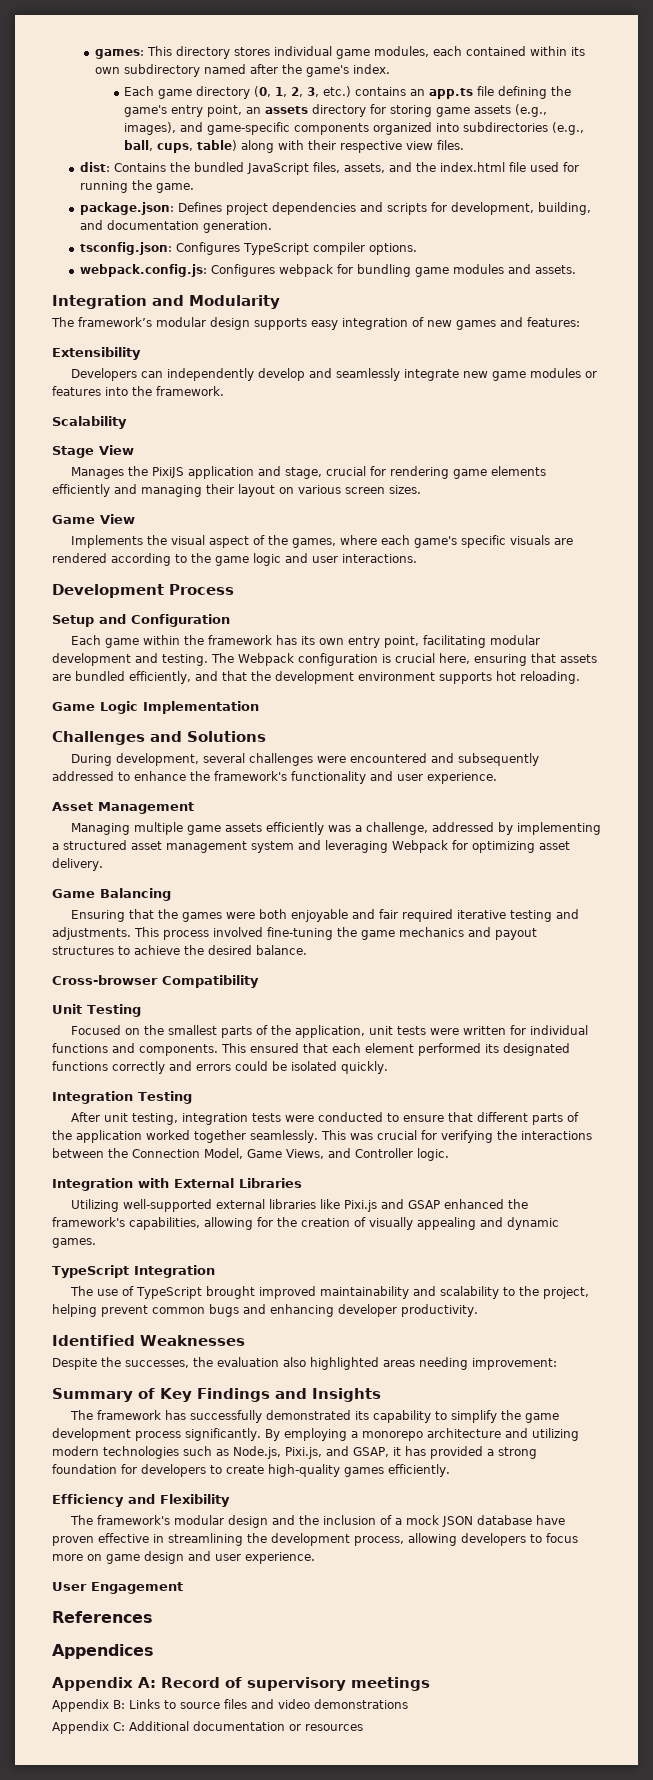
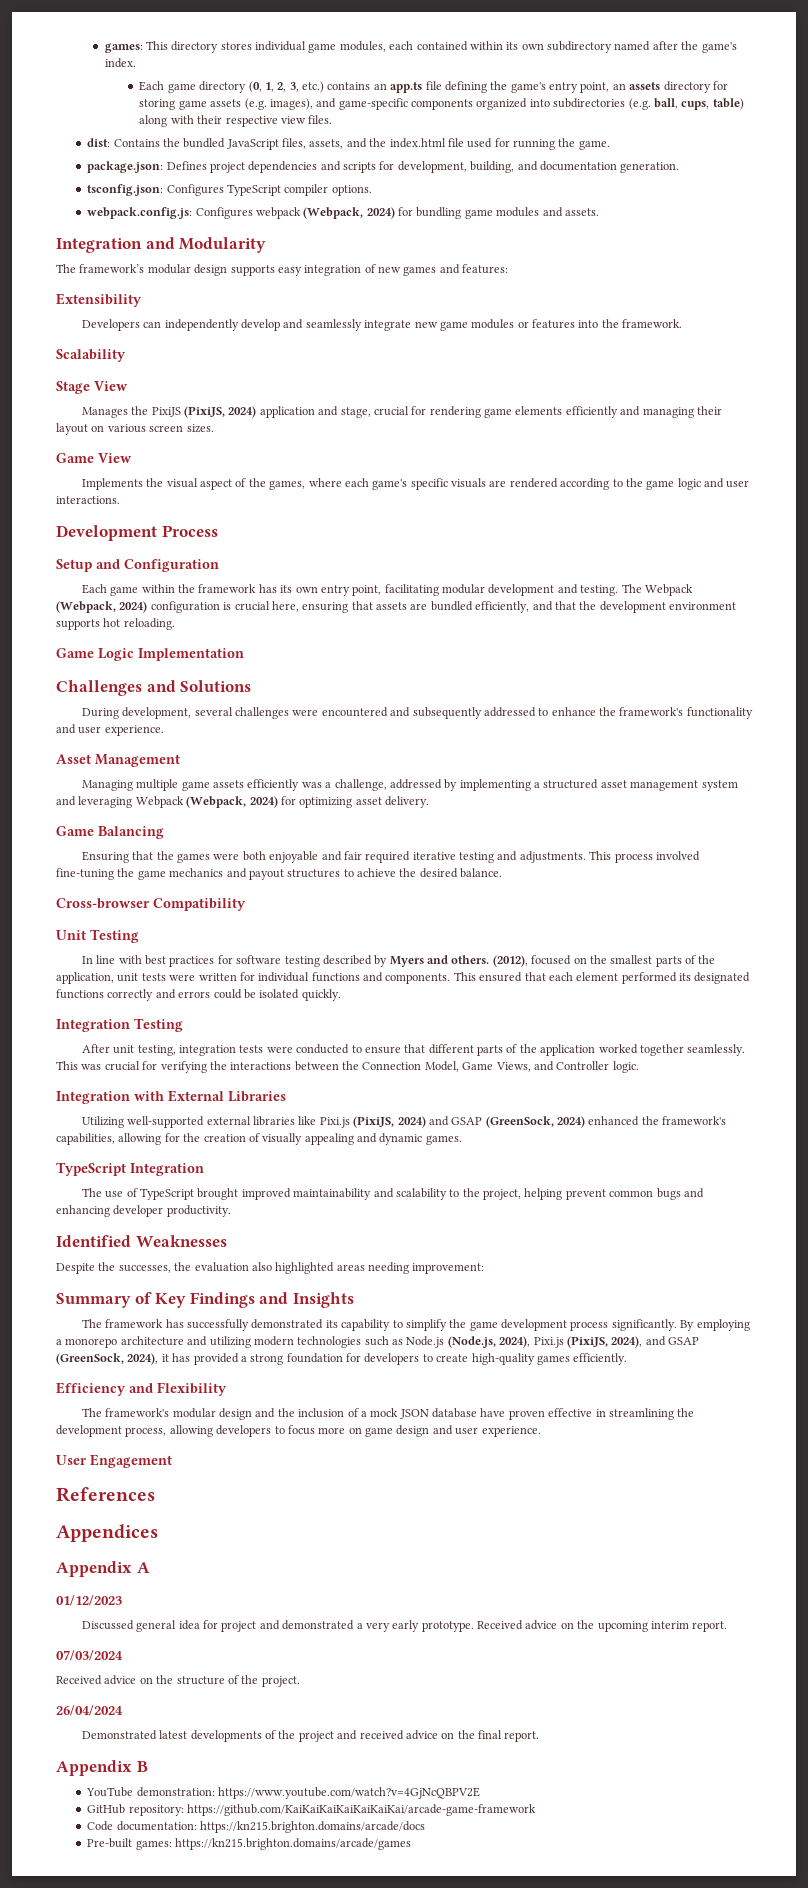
- Each game directory (0, 1, 2, 3, etc.) contains an app.ts file defining the game's entry point, an assets directory for storing game assets (e.g., images), and game-specific components organized into subdirectories (e.g., ball, cups, table) along with their respective view files.
+ Each game directory (0, 1, 2, 3, etc.) contains an app.ts file defining the game's entry point, an assets directory for storing game assets (e.g. images), and game-specific components organized into subdirectories (e.g. ball, cups, table) along with their respective view files.
- webpack.config.js: Configures webpack for bundling game modules and assets.
+ webpack.config.js: Configures webpack (Webpack, 2024) for bundling game modules and assets.
- Manages the PixiJS application and stage, crucial for rendering game elements efficiently and managing their layout on various screen sizes.
+ Manages the PixiJS (PixiJS, 2024) application and stage, crucial for rendering game elements efficiently and managing their layout on various screen sizes.
- The Webpack configuration is crucial here, ensuring that assets are bundled efficiently, and that the development environment supports hot reloading.
+ The Webpack (Webpack, 2024) configuration is crucial here, ensuring that assets are bundled efficiently, and that the development environment supports hot reloading.
- Managing multiple game assets efficiently was a challenge, addressed by implementing a structured asset management system and leveraging Webpack for optimizing asset delivery.
+ Managing multiple game assets efficiently was a challenge, addressed by implementing a structured asset management system and leveraging Webpack (Webpack, 2024) for optimizing asset delivery.
- Focused on the smallest parts of the application, unit tests were written for individual functions and components.
+ In line with best practices for software testing described by Myers and others. (2012), focused on the smallest parts of the application, unit tests were written for individual functions and components.
- Utilizing well-supported external libraries like Pixi.js and GSAP enhanced the framework's capabilities, allowing for the creation of visually appealing and dynamic games.
+ Utilizing well-supported external libraries like Pixi.js (PixiJS, 2024) and GSAP (GreenSock, 2024) enhanced the framework's capabilities, allowing for the creation of visually appealing and dynamic games.
- By employing a monorepo architecture and utilizing modern technologies such as Node.js, Pixi.js, and GSAP, it has provided a strong foundation for developers to create high-quality games efficiently.
+ By employing a monorepo architecture and utilizing modern technologies such as Node.js (Node.js, 2024), Pixi.js (PixiJS, 2024), and GSAP (GreenSock, 2024), it has provided a strong foundation for developers to create high-quality games efficiently.
- Appendix A: Record of supervisory meetings
- Appendix B: Links to source files and video demonstrations
- Appendix C: Additional documentation or resources
+ Appendix A
+ 01/12/2023
+ Discussed general idea for project and demonstrated a very early prototype. Received advice on the upcoming interim report.
+ 07/03/2024
+ Received advice on the structure of the project.
+ 26/04/2024
+ Demonstrated latest developments of the project and received advice on the final report.
+ Appendix B
+ YouTube demonstration: https://www.youtube.com/watch?v=4GjNcQBPV2E
+ GitHub repository: https://github.com/KaiKaiKaiKaiKaiKaiKai/arcade-game-framework
+ Code documentation: https://kn215.brighton.domains/arcade/docs
+ Pre-built games: https://kn215.brighton.domains/arcade/games

